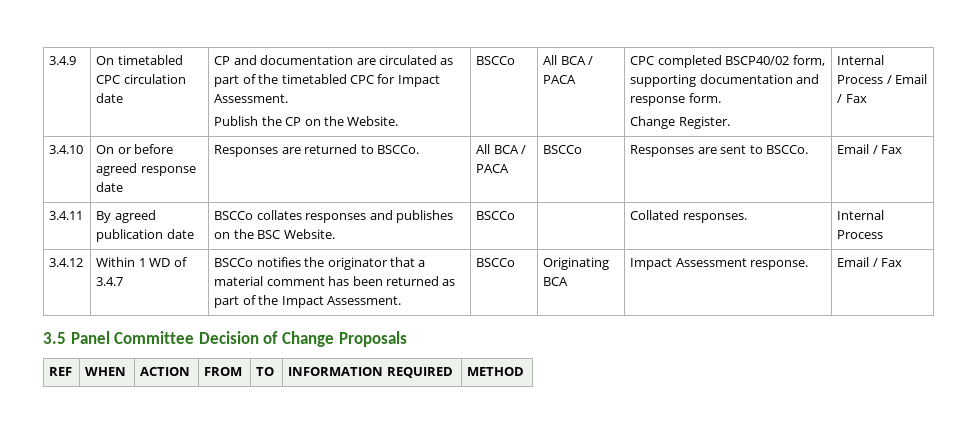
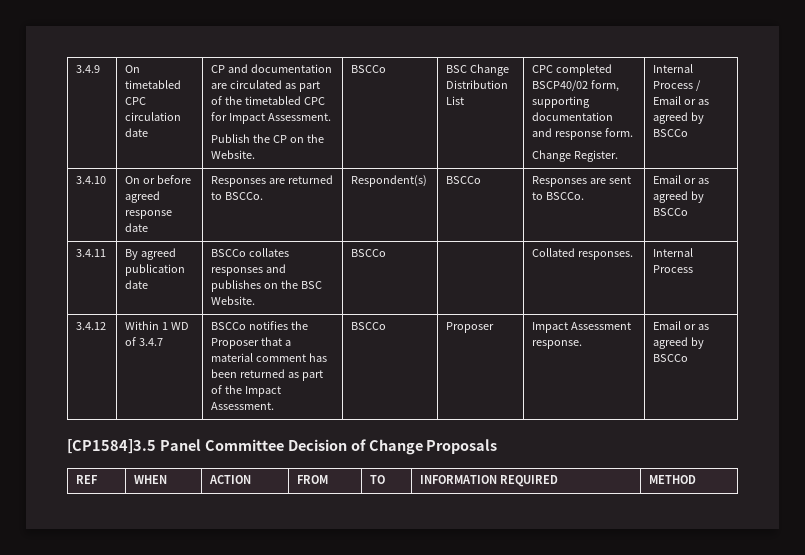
- BSCCo | All BCA / PACA
+ BSCCo | BSC Change Distribution List
- Internal Process / Email / Fax
+ Internal Process / Email or as agreed by BSCCo
- 3.4.10 | On or before agreed response date | Responses are returned to BSCCo. | All BCA / PACA | BSCCo | Responses are sent to BSCCo. | Email / Fax
+ 3.4.10 | On or before agreed response date | Responses are returned to BSCCo. | Respondent(s) | BSCCo | Responses are sent to BSCCo. | Email or as agreed by BSCCo
- 3.4.12 | Within 1 WD of 3.4.7 | BSCCo notifies the originator that a material comment has been returned as part of the Impact Assessment. | BSCCo | Originating BCA | Impact Assessment response. | Email / Fax
- 3.5 Panel Committee Decision of Change Proposals
+ 3.4.12 | Within 1 WD of 3.4.7 | BSCCo notifies the Proposer that a material comment has been returned as part of the Impact Assessment. | BSCCo | Proposer | Impact Assessment response. | Email or as agreed by BSCCo
+ [CP1584]3.5 Panel Committee Decision of Change Proposals

